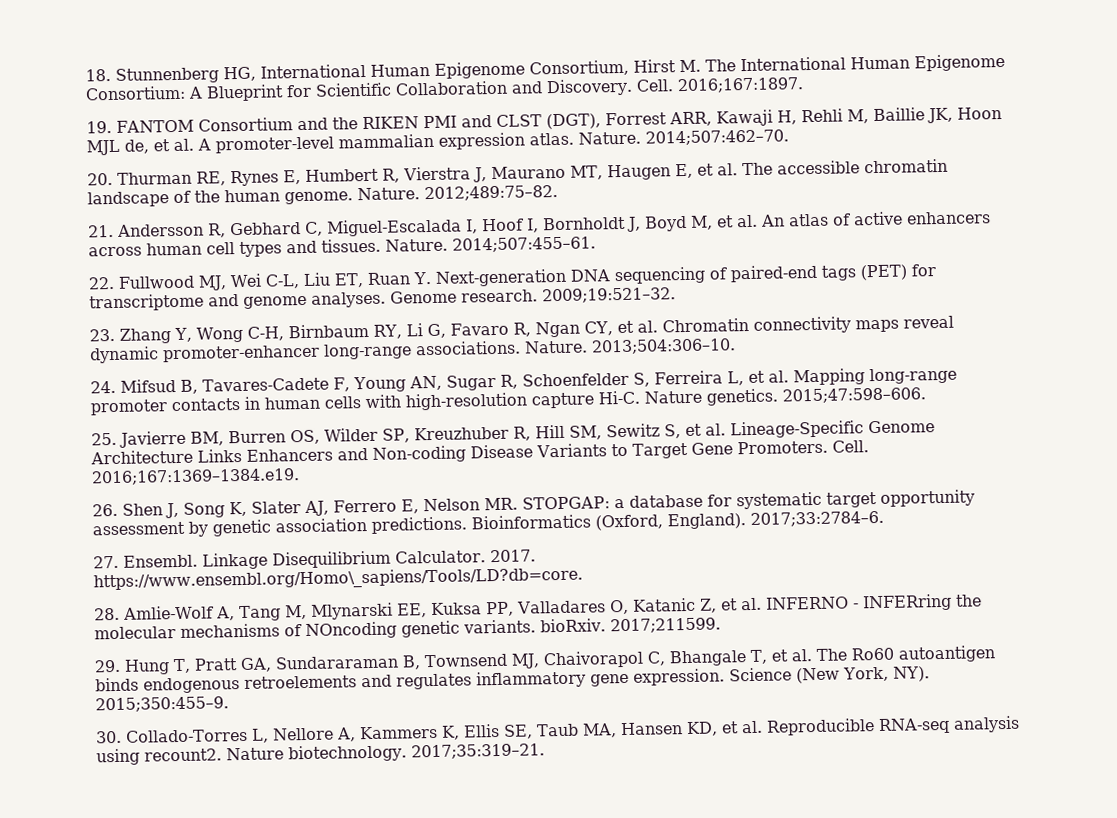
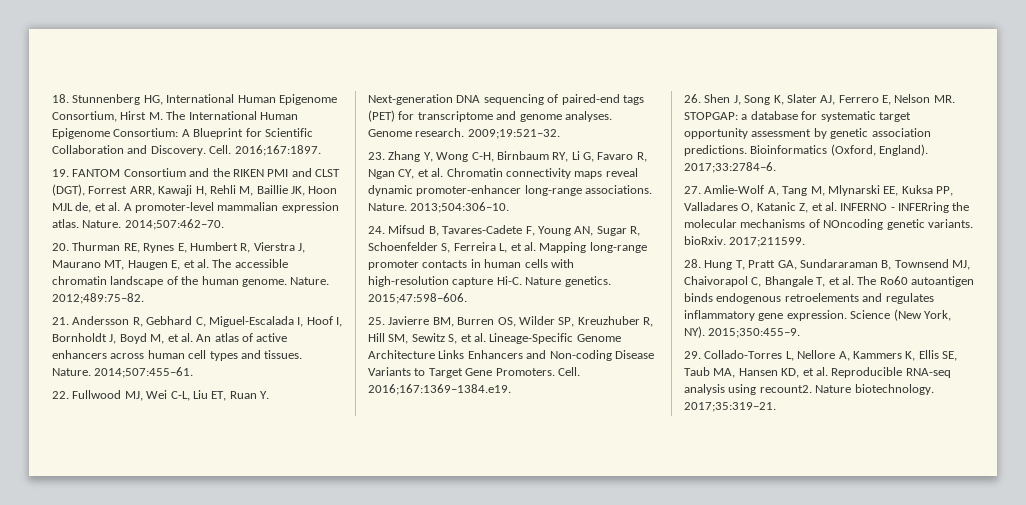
- 27. Ensembl. Linkage Disequilibrium Calculator. 2017. https://www.ensembl.org/Homo\_sapiens/Tools/LD?db=core.
- 28. Amlie-Wolf A, Tang M, Mlynarski EE, Kuksa PP, Valladares O, Katanic Z, et al. INFERNO - INFERring the molecular mechanisms of NOncoding genetic variants. bioRxiv.
+ 27. Amlie-Wolf A, Tang M, Mlynarski EE, Kuksa PP, Valladares O, Katanic Z, et al. INFERNO - INFERring the molecular mechanisms of NOncoding genetic variants. bioRxiv.
- 29. Hung T, Pratt GA, Sundararaman B, Townsend MJ, Chaivorapol C, Bhangale T, et al. The Ro60 autoantigen binds endogenous retroelements and regulates inflammatory gene expression.
+ 28. Hung T, Pratt GA, Sundararaman B, Townsend MJ, Chaivorapol C, Bhangale T, et al. The Ro60 autoantigen binds endogenous retroelements and regulates inflammatory gene expression.
- 30. Collado-Torres L, Nellore A, Kammers K, Ellis SE, Taub MA, Hansen KD, et al. Reproducible RNA-seq analysis using recount2.
+ 29. Collado-Torres L, Nellore A, Kammers K, Ellis SE, Taub MA, Hansen KD, et al. Reproducible RNA-seq analysis using recount2.

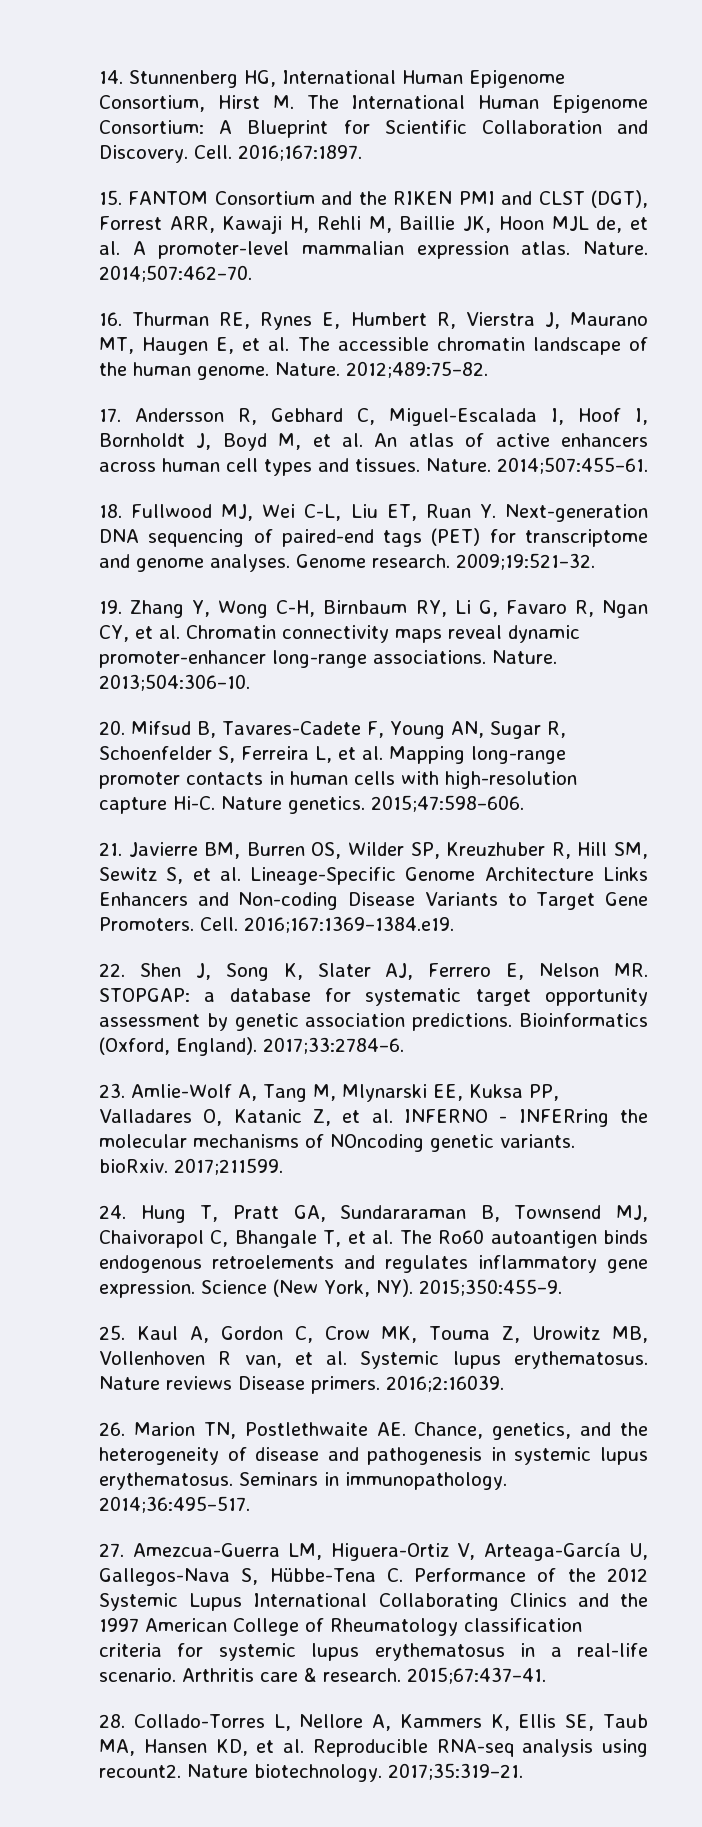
- 18. Stunnenberg HG, International Human Epigenome Consortium, Hirst M. The International Human Epigenome Consortium: A Blueprint for Scientific Collaboration and Discovery.
+ 14. Stunnenberg HG, International Human Epigenome Consortium, Hirst M. The International Human Epigenome Consortium: A Blueprint for Scientific Collaboration and Discovery.
- 19. FANTOM Consortium and the RIKEN PMI and CLST (DGT), Forrest ARR, Kawaji H, Rehli M, Baillie JK, Hoon MJL de, et al. A promoter-level mammalian expression atlas.
+ 15. FANTOM Consortium and the RIKEN PMI and CLST (DGT), Forrest ARR, Kawaji H, Rehli M, Baillie JK, Hoon MJL de, et al. A promoter-level mammalian expression atlas.
- 20. Thurman RE, Rynes E, Humbert R, Vierstra J, Maurano MT, Haugen E, et al. The accessible chromatin landscape of the human genome.
+ 16. Thurman RE, Rynes E, Humbert R, Vierstra J, Maurano MT, Haugen E, et al. The accessible chromatin landscape of the human genome.
- 21. Andersson R, Gebhard C, Miguel-Escalada I, Hoof I, Bornholdt J, Boyd M, et al. An atlas of active enhancers across human cell types and tissues.
+ 17. Andersson R, Gebhard C, Miguel-Escalada I, Hoof I, Bornholdt J, Boyd M, et al. An atlas of active enhancers across human cell types and tissues.
- 22. Fullwood MJ, Wei C-L, Liu ET, Ruan Y. Next-generation DNA sequencing of paired-end tags (PET) for transcriptome and genome analyses.
+ 18. Fullwood MJ, Wei C-L, Liu ET, Ruan Y. Next-generation DNA sequencing of paired-end tags (PET) for transcriptome and genome analyses.
- 23. Zhang Y, Wong C-H, Birnbaum RY, Li G, Favaro R, Ngan CY, et al. Chromatin connectivity maps reveal dynamic promoter-enhancer long-range associations.
+ 19. Zhang Y, Wong C-H, Birnbaum RY, Li G, Favaro R, Ngan CY, et al. Chromatin connectivity maps reveal dynamic promoter-enhancer long-range associations.
- 24. Mifsud B, Tavares-Cadete F, Young AN, Sugar R, Schoenfelder S, Ferreira L, et al. Mapping long-range promoter contacts in human cells with high-resolution capture Hi-C.
+ 20. Mifsud B, Tavares-Cadete F, Young AN, Sugar R, Schoenfelder S, Ferreira L, et al. Mapping long-range promoter contacts in human cells with high-resolution capture Hi-C.
- 25. Javierre BM, Burren OS, Wilder SP, Kreuzhuber R, Hill SM, Sewitz S, et al. Lineage-Specific Genome Architecture Links Enhancers and Non-coding Disease Variants to Target Gene Promoters.
+ 21. Javierre BM, Burren OS, Wilder SP, Kreuzhuber R, Hill SM, Sewitz S, et al. Lineage-Specific Genome Architecture Links Enhancers and Non-coding Disease Variants to Target Gene Promoters.
- 26. Shen J, Song K, Slater AJ, Ferrero E, Nelson MR. STOPGAP: a database for systematic target opportunity assessment by genetic association predictions.
+ 22. Shen J, Song K, Slater AJ, Ferrero E, Nelson MR. STOPGAP: a database for systematic target opportunity assessment by genetic association predictions.
- 27. Amlie-Wolf A, Tang M, Mlynarski EE, Kuksa PP, Valladares O, Katanic Z, et al. INFERNO - INFERring the molecular mechanisms of NOncoding genetic variants. bioRxiv.
+ 23. Amlie-Wolf A, Tang M, Mlynarski EE, Kuksa PP, Valladares O, Katanic Z, et al. INFERNO - INFERring the molecular mechanisms of NOncoding genetic variants. bioRxiv.
- 28. Hung T, Pratt GA, Sundararaman B, Townsend MJ, Chaivorapol C, Bhangale T, et al. The Ro60 autoantigen binds endogenous retroelements and regulates inflammatory gene expression.
+ 24. Hung T, Pratt GA, Sundararaman B, Townsend MJ, Chaivorapol C, Bhangale T, et al. The Ro60 autoantigen binds endogenous retroelements and regulates inflammatory gene expression.
- 29. Collado-Torres L, Nellore A, Kammers K, Ellis SE, Taub MA, Hansen KD, et al. Reproducible RNA-seq analysis using recount2.
+ 25. Kaul A, Gordon C, Crow MK, Touma Z, Urowitz MB, Vollenhoven R van, et al. Systemic lupus erythematosus. Nature reviews Disease primers. 2016;2:16039.
+ 26. Marion TN, Postlethwaite AE. Chance, genetics, and the heterogeneity of disease and pathogenesis in systemic lupus erythematosus. Seminars in immunopathology. 2014;36:495–517.
+ 27. Amezcua-Guerra LM, Higuera-Ortiz V, Arteaga-García U, Gallegos-Nava S, Hübbe-Tena C. Performance of the 2012 Systemic Lupus International Collaborating Clinics and the 1997 American College of Rheumatology classification criteria for systemic lupus erythematosus in a real-life scenario. Arthritis care & research. 2015;67:437–41.
+ 28. Collado-Torres L, Nellore A, Kammers K, Ellis SE, Taub MA, Hansen KD, et al. Reproducible RNA-seq analysis using recount2.

